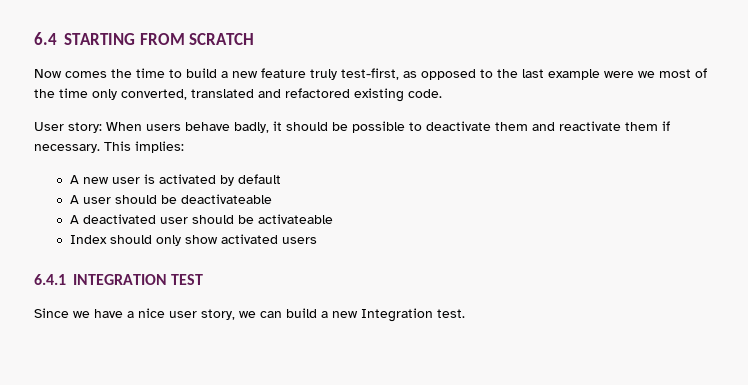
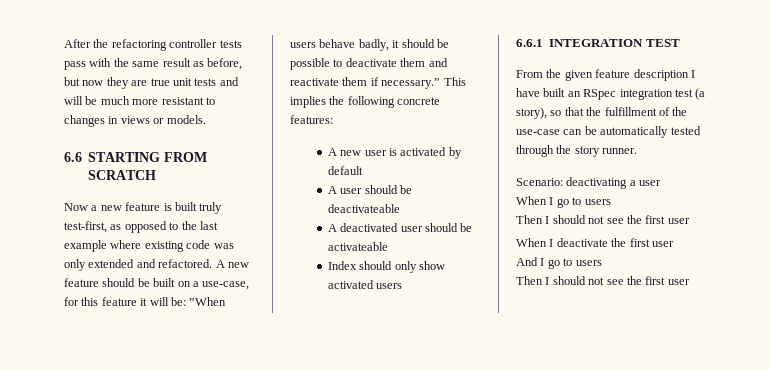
- 6.4 STARTING FROM SCRATCH
+ After the refactoring controller tests pass with the same result as before, but now they are true unit tests and will be much more resistant to changes in views or models.
+ 6.6 STARTING FROM SCRATCH
- Now comes the time to build a new feature truly test-first, as opposed to the last example were we most of the time only converted, translated and refactored existing code.
- User story: When users behave badly, it should be possible to deactivate them and reactivate them if necessary. This implies:
+ Now a new feature is built truly test-first, as opposed to the last example where existing code was only extended and refactored. A new feature should be built on a use-case, for this feature it will be: ”When users behave badly, it should be possible to deactivate them and reactivate them if necessary.” This implies the following concrete features:
- 6.4.1 INTEGRATION TEST
+ 6.6.1 INTEGRATION TEST
- Since we have a nice user story, we can build a new Integration test.
+ From the given feature description I have built an RSpec integration test (a story), so that the fulfillment of the use-case can be automatically tested through the story runner.
+ Scenario: deactivating a user
+ When I go to users
+ Then I should not see the first user
+ When I deactivate the first user
+ And I go to users
+ Then I should not see the first user

